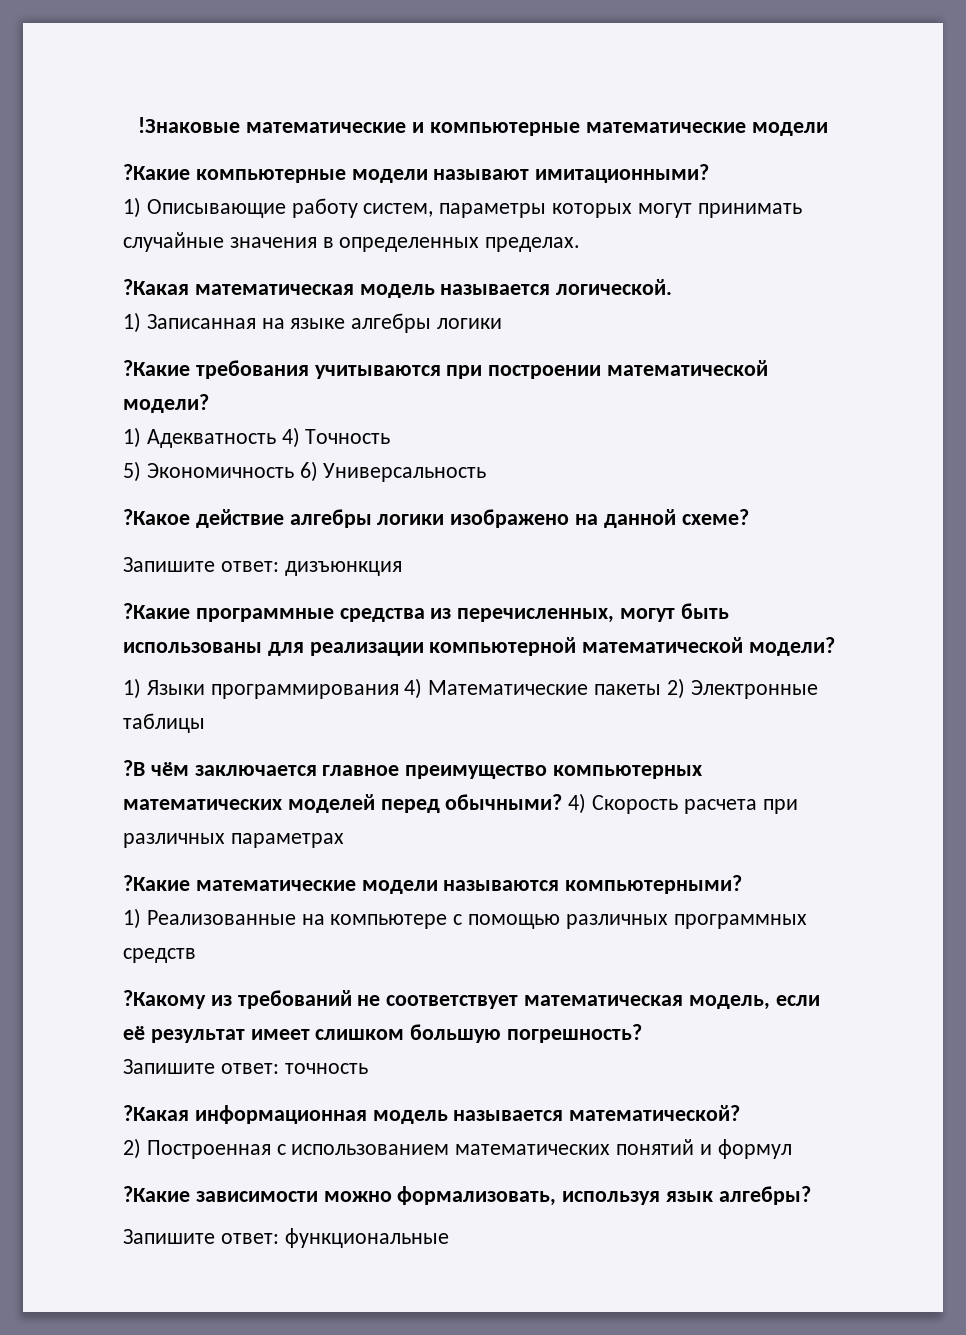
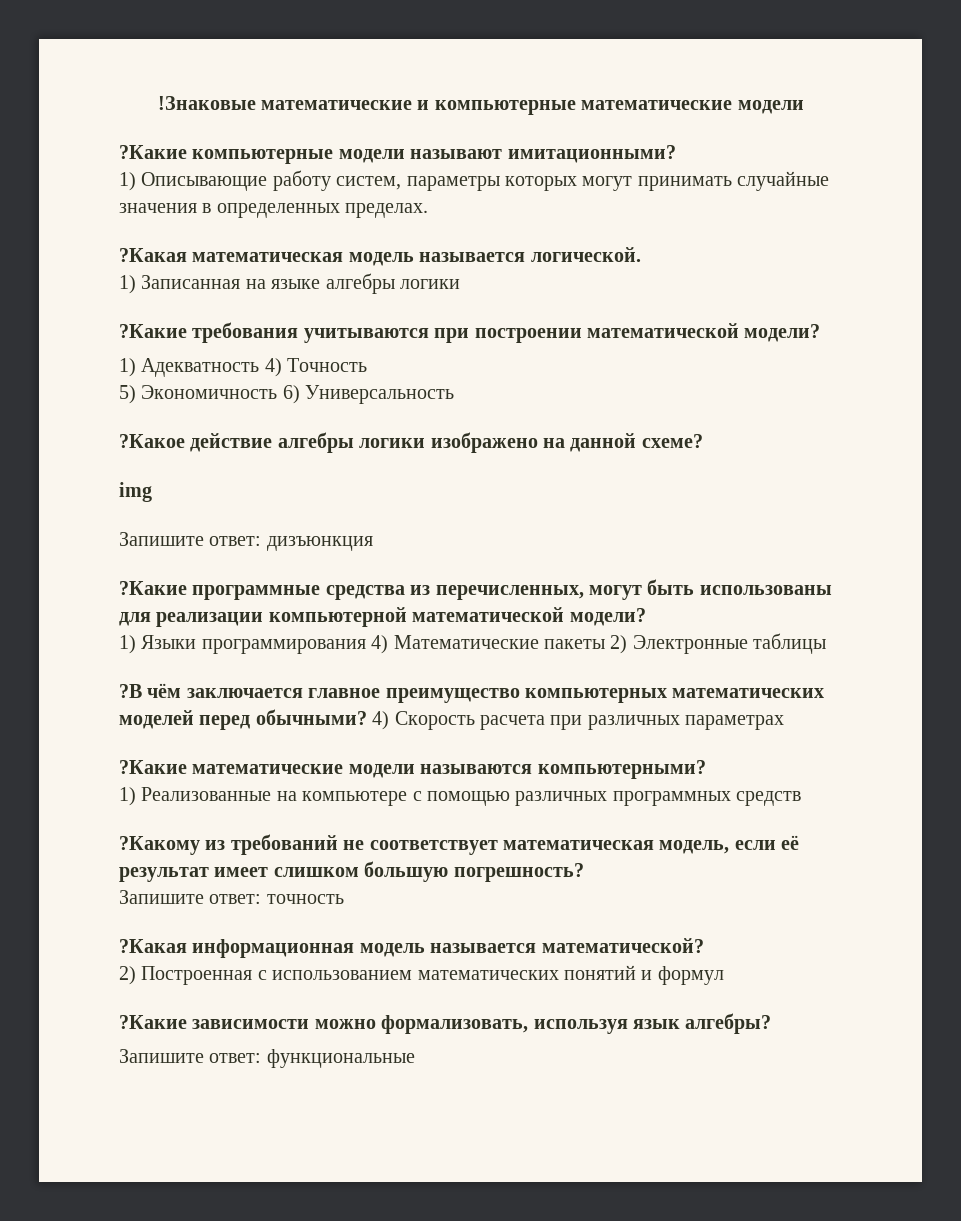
+ img

